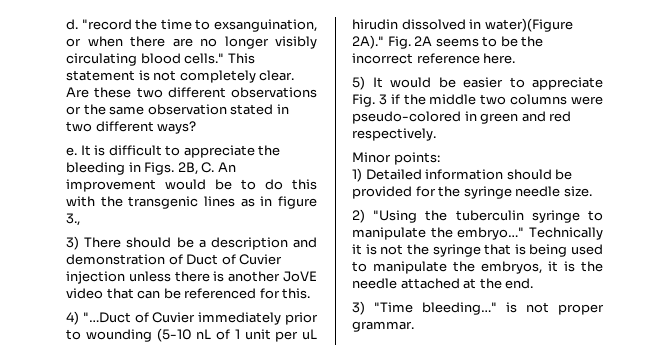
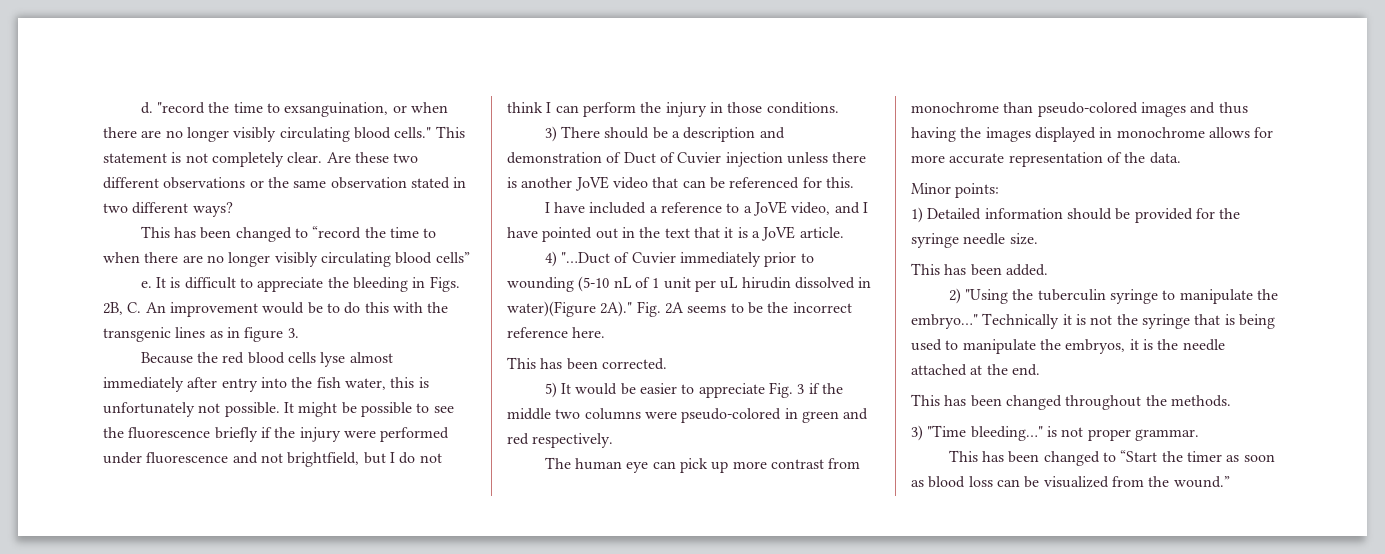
+ This has been changed to “record the time to when there are no longer visibly circulating blood cells”
- It is difficult to appreciate the bleeding in Figs. 2B, C. An improvement would be to do this with the transgenic lines as in figure 3.,
+ It is difficult to appreciate the bleeding in Figs. 2B, C. An improvement would be to do this with the transgenic lines as in figure 3.
+ Because the red blood cells lyse almost immediately after entry into the fish water, this is unfortunately not possible. It might be possible to see the fluorescence briefly if the injury were performed under fluorescence and not brightfield, but I do not think I can perform the injury in those conditions.
+ I have included a reference to a JoVE video, and I have pointed out in the text that it is a JoVE article.
+ This has been corrected.
+ The human eye can pick up more contrast from monochrome than pseudo-colored images and thus having the images displayed in monochrome allows for more accurate representation of the data.
+ This has been added.
+ This has been changed throughout the methods.
+ This has been changed to “Start the timer as soon as blood loss can be visualized from the wound.”

